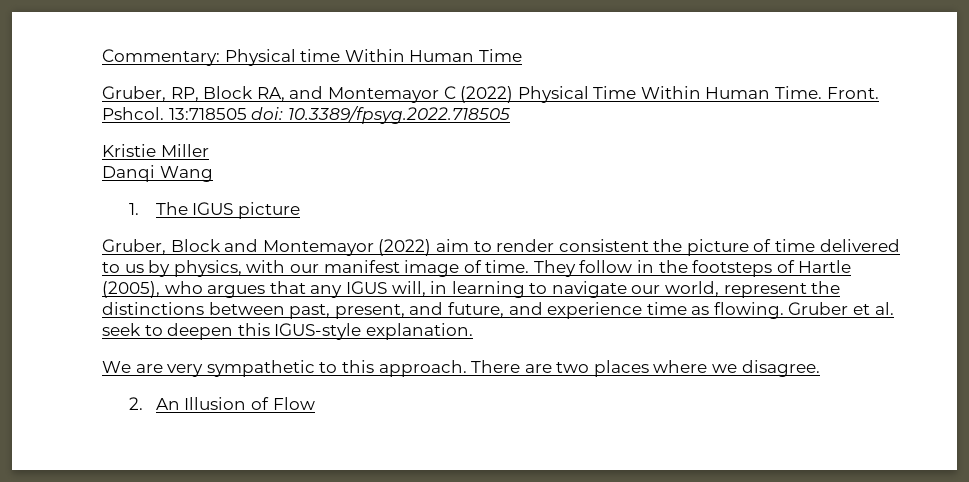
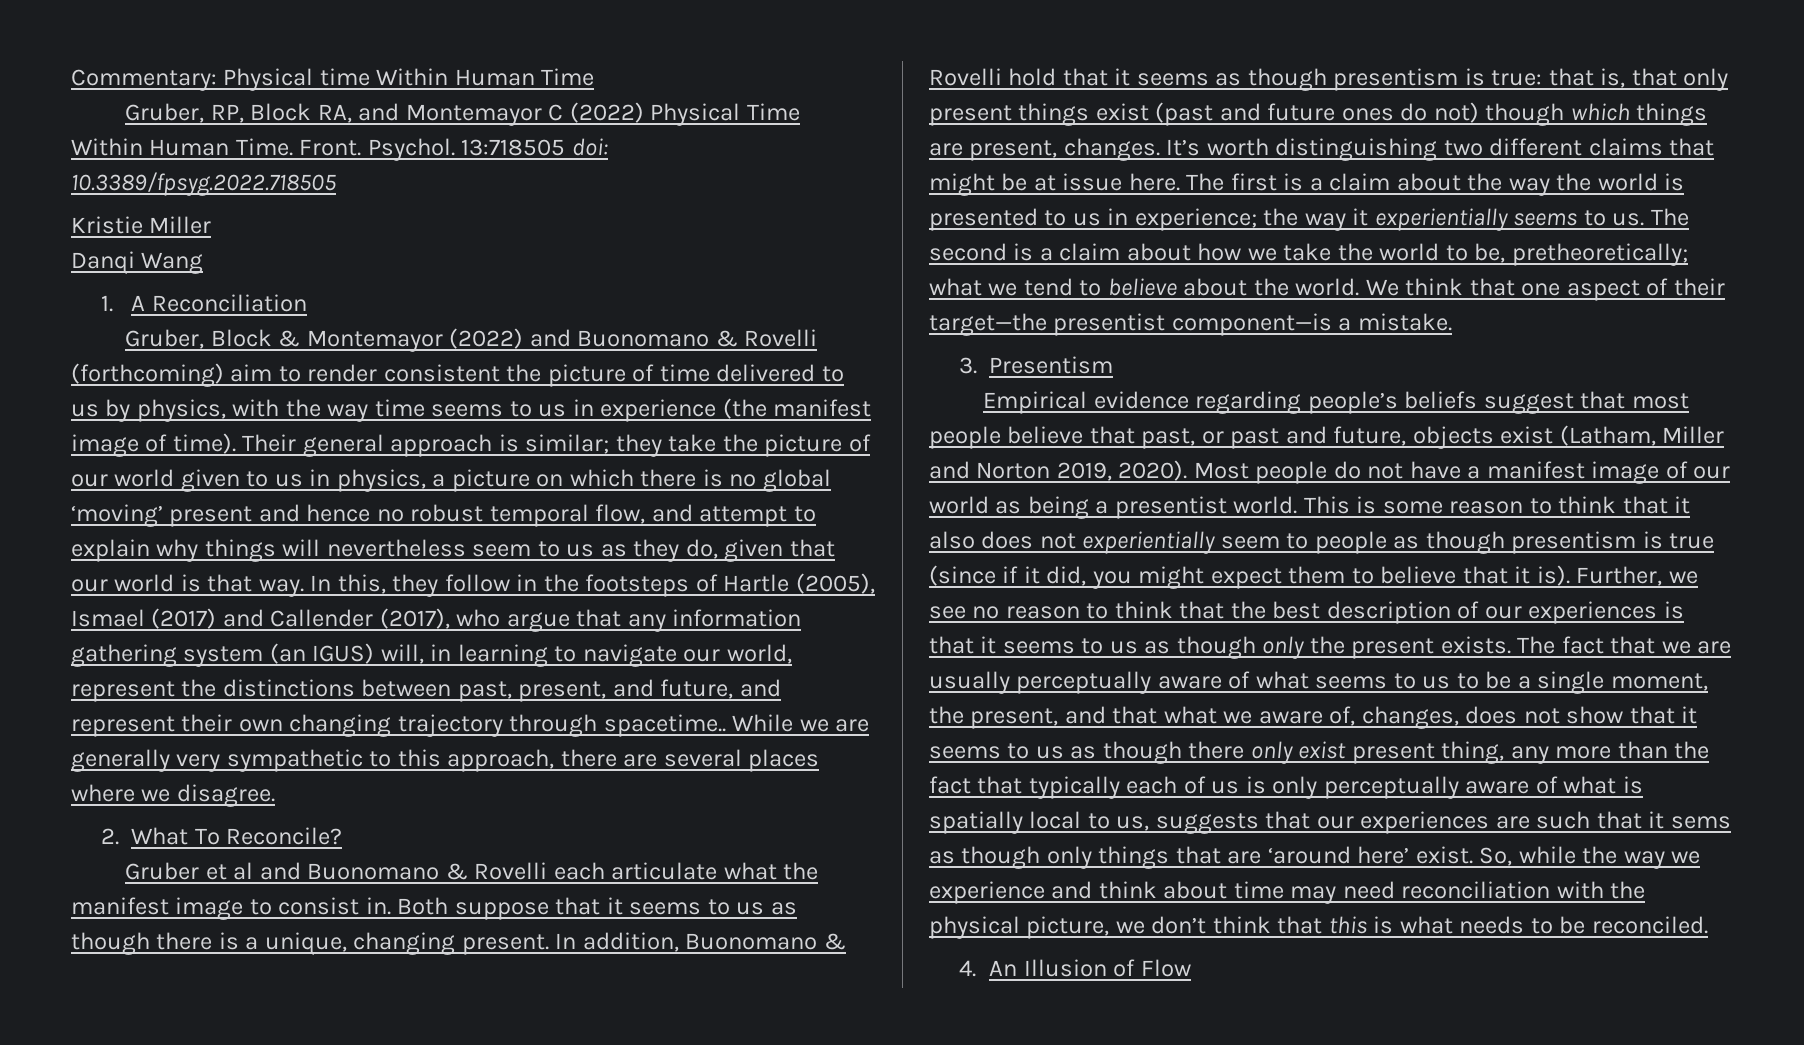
- Pshcol.
+ Psychol.
- 1. The IGUS picture
+ 1. A Reconciliation
- Gruber, Block and Montemayor (2022) aim to render consistent the picture of time delivered to us by physics, with our manifest image of time. They follow in the footsteps of Hartle (2005), who argues that any IGUS will, in learning to navigate our world, represent the distinctions between past, present, and future, and experience time as flowing. Gruber et al. seek to deepen this IGUS-style explanation.
- We are very sympathetic to this approach. There are two places where we disagree.
+ Gruber, Block & Montemayor (2022) and Buonomano & Rovelli (forthcoming) aim to render consistent the picture of time delivered to us by physics, with the way time seems to us in experience (the manifest image of time). Their general approach is similar; they take the picture of our world given to us in physics, a picture on which there is no global ‘moving’ present and hence no robust temporal flow, and attempt to explain why things will nevertheless seem to us as they do, given that our world is that way. In this, they follow in the footsteps of Hartle (2005), Ismael (2017) and Callender (2017), who argue that any information gathering system (an IGUS) will, in learning to navigate our world, represent the distinctions between past, present, and future, and represent their own changing trajectory through spacetime.. While we are generally very sympathetic to this approach, there are several places where we disagree.
- 2. An Illusion of Flow
+ 2. What To Reconcile?
+ Gruber et al and Buonomano & Rovelli each articulate what the manifest image to consist in. Both suppose that it seems to us as though there is a unique, changing present. In addition, Buonomano & Rovelli hold that it seems as though presentism is true: that is, that only present things exist (past and future ones do not) though which things are present, changes. It’s worth distinguishing two different claims that might be at issue here. The first is a claim about the way the world is presented to us in experience; the way it experientially seems to us. The second is a claim about how we take the world to be, pretheoretically; what we tend to believe about the world. We think that one aspect of their target—the presentist component—is a mistake.
+ 3. Presentism
+ Empirical evidence regarding people’s beliefs suggest that most people believe that past, or past and future, objects exist (Latham, Miller and Norton 2019, 2020). Most people do not have a manifest image of our world as being a presentist world. This is some reason to think that it also does not experientially seem to people as though presentism is true (since if it did, you might expect them to believe that it is). Further, we see no reason to think that the best description of our experiences is that it seems to us as though only the present exists. The fact that we are usually perceptually aware of what seems to us to be a single moment, the present, and that what we aware of, changes, does not show that it seems to us as though there only exist present thing, any more than the fact that typically each of us is only perceptually aware of what is spatially local to us, suggests that our experiences are such that it sems as though only things that are ‘around here’ exist. So, while the way we experience and think about time may need reconciliation with the physical picture, we don’t think that this is what needs to be reconciled.
+ 4. An Illusion of Flow

